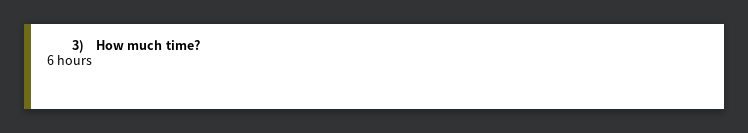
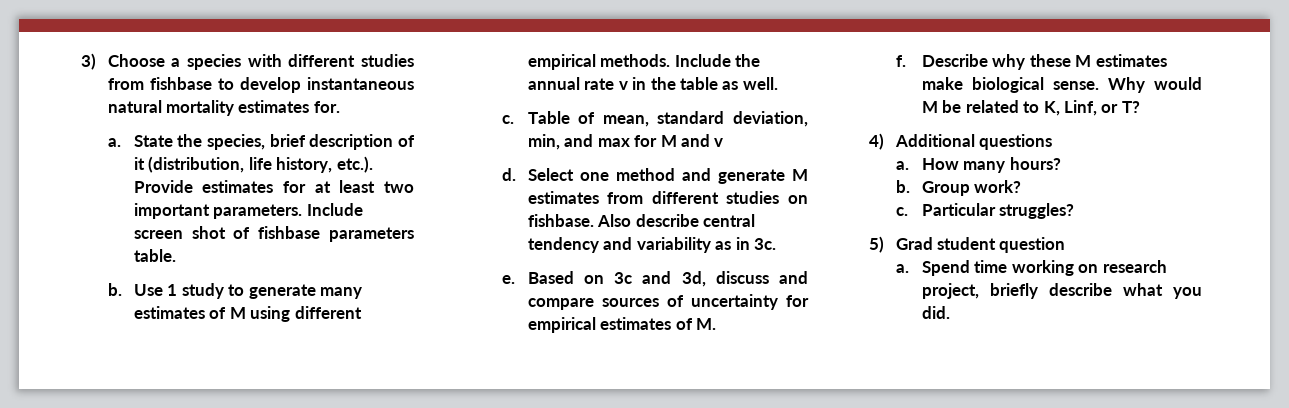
- 3) How much time?
- 6 hours
+ 3) Choose a species with different studies from fishbase to develop instantaneous natural mortality estimates for.
+ a. State the species, brief description of it (distribution, life history, etc.). Provide estimates for at least two important parameters. Include screen shot of fishbase parameters table.
+ b. Use 1 study to generate many estimates of M using different empirical methods. Include the annual rate v in the table as well.
+ c. Table of mean, standard deviation, min, and max for M and v
+ d. Select one method and generate M estimates from different studies on fishbase. Also describe central tendency and variability as in 3c.
+ e. Based on 3c and 3d, discuss and compare sources of uncertainty for empirical estimates of M.
+ f. Describe why these M estimates make biological sense. Why would M be related to K, Linf, or T?
+ 4) Additional questions
+ a. How many hours?
+ b. Group work?
+ c. Particular struggles?
+ 5) Grad student question
+ a. Spend time working on research project, briefly describe what you did.

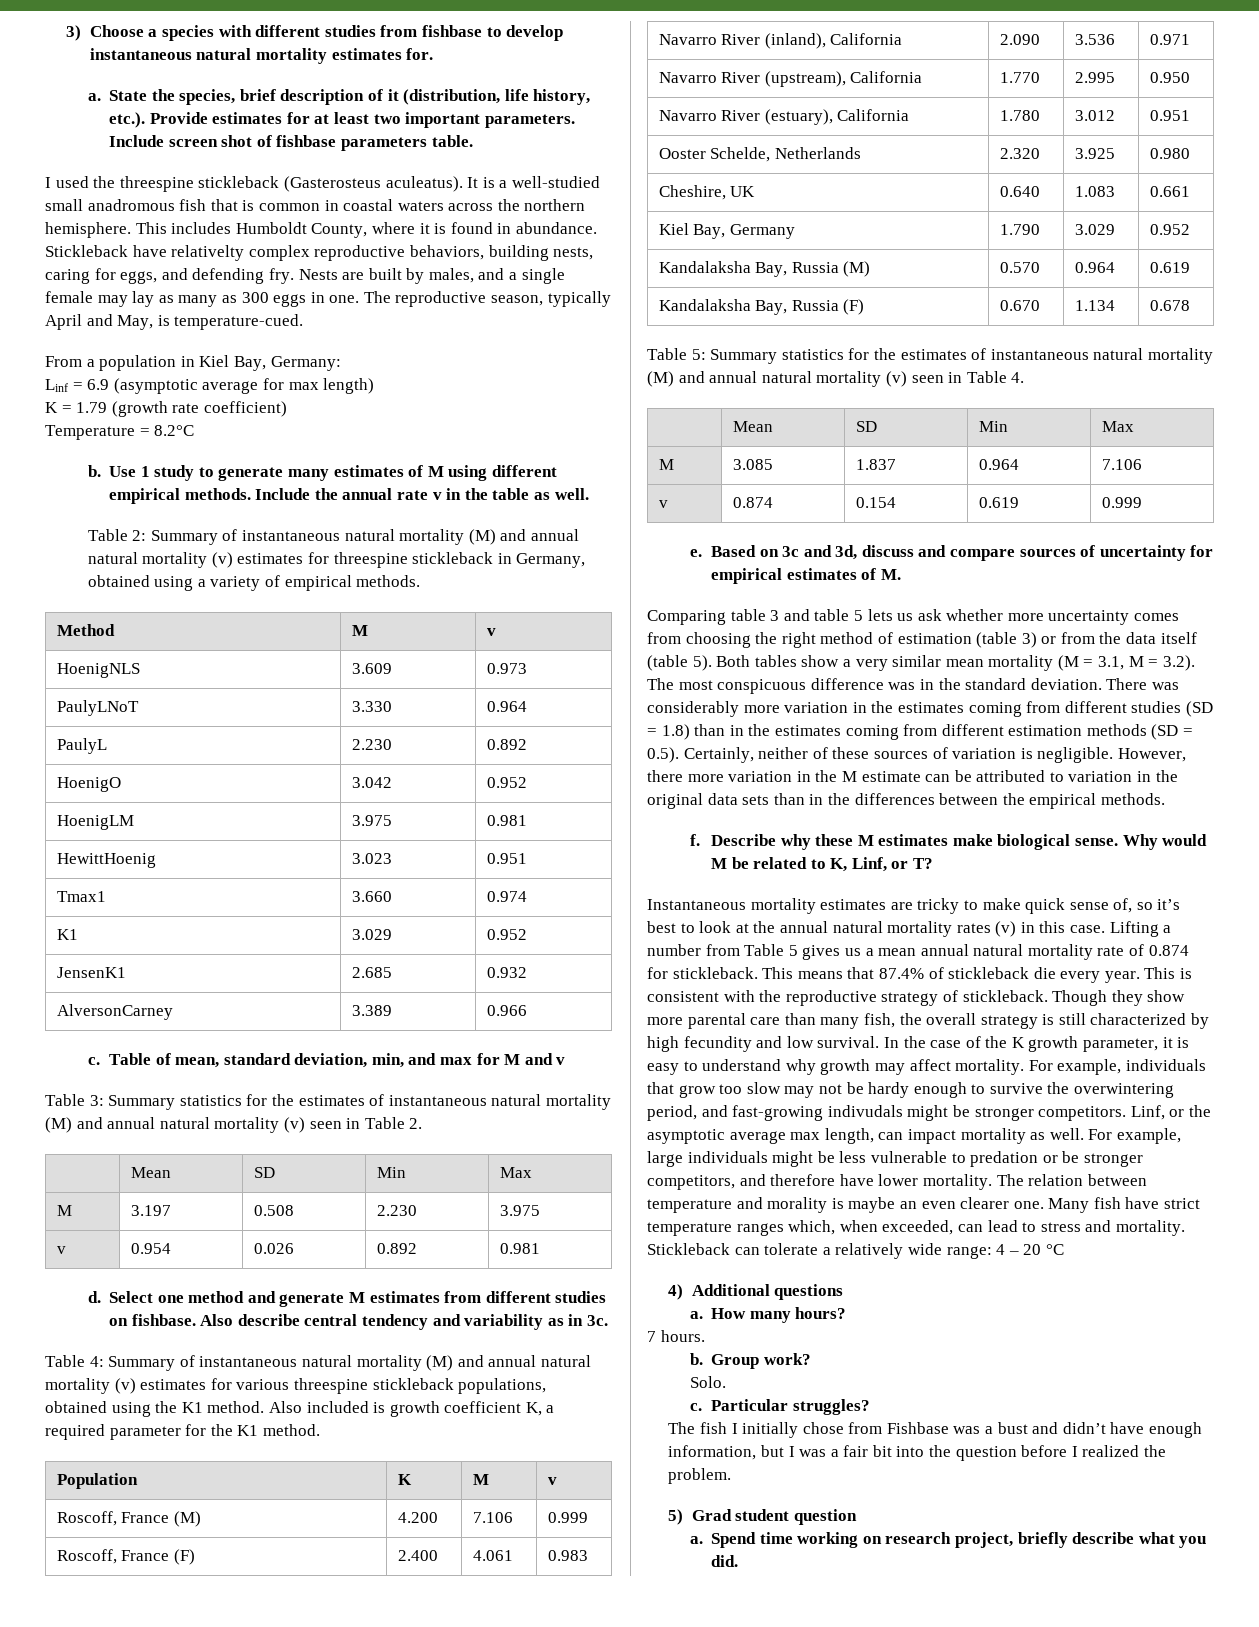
+ I used the threespine stickleback (Gasterosteus aculeatus). It is a well-studied small anadromous fish that is common in coastal waters across the northern hemisphere. This includes Humboldt County, where it is found in abundance. Stickleback have relativelty complex reproductive behaviors, building nests, caring for eggs, and defending fry. Nests are built by males, and a single female may lay as many as 300 eggs in one. The reproductive season, typically April and May, is temperature-cued.
+ From a population in Kiel Bay, Germany:
+ Linf = 6.9 (asymptotic average for max length)
+ K = 1.79 (growth rate coefficient)
+ Temperature = 8.2°C
+ Table 2: Summary of instantaneous natural mortality (M) and annual natural mortality (v) estimates for threespine stickleback in Germany, obtained using a variety of empirical methods.
+ Method | M | v
+ HoenigNLS | 3.609 | 0.973
+ PaulyLNoT | 3.330 | 0.964
+ PaulyL | 2.230 | 0.892
+ HoenigO | 3.042 | 0.952
+ HoenigLM | 3.975 | 0.981
+ HewittHoenig | 3.023 | 0.951
+ Tmax1 | 3.660 | 0.974
+ K1 | 3.029 | 0.952
+ JensenK1 | 2.685 | 0.932
+ AlversonCarney | 3.389 | 0.966
+ Table 3: Summary statistics for the estimates of instantaneous natural mortality (M) and annual natural mortality (v) seen in Table 2.
+ | Mean | SD | Min | Max
+ M | 3.197 | 0.508 | 2.230 | 3.975
+ v | 0.954 | 0.026 | 0.892 | 0.981
+ Table 4: Summary of instantaneous natural mortality (M) and annual natural mortality (v) estimates for various threespine stickleback populations, obtained using the K1 method. Also included is growth coefficient K, a required parameter for the K1 method.
+ Population | K | M | v
+ Roscoff, France (M) | 4.200 | 7.106 | 0.999
+ Roscoff, France (F) | 2.400 | 4.061 | 0.983
+ Navarro River (inland), California | 2.090 | 3.536 | 0.971
+ Navarro River (upstream), California | 1.770 | 2.995 | 0.950
+ Navarro River (estuary), California | 1.780 | 3.012 | 0.951
+ Ooster Schelde, Netherlands | 2.320 | 3.925 | 0.980
+ Cheshire, UK | 0.640 | 1.083 | 0.661
+ Kiel Bay, Germany | 1.790 | 3.029 | 0.952
+ Kandalaksha Bay, Russia (M) | 0.570 | 0.964 | 0.619
+ Kandalaksha Bay, Russia (F) | 0.670 | 1.134 | 0.678
+ Table 5: Summary statistics for the estimates of instantaneous natural mortality (M) and annual natural mortality (v) seen in Table 4.
+ | Mean | SD | Min | Max
+ M | 3.085 | 1.837 | 0.964 | 7.106
+ v | 0.874 | 0.154 | 0.619 | 0.999
+ Comparing table 3 and table 5 lets us ask whether more uncertainty comes from choosing the right method of estimation (table 3) or from the data itself (table 5). Both tables show a very similar mean mortality (M = 3.1, M = 3.2). The most conspicuous difference was in the standard deviation. There was considerably more variation in the estimates coming from different studies (SD = 1.8) than in the estimates coming from different estimation methods (SD = 0.5). Certainly, neither of these sources of variation is negligible. However, there more variation in the M estimate can be attributed to variation in the original data sets than in the differences between the empirical methods.
+ Instantaneous mortality estimates are tricky to make quick sense of, so it’s best to look at the annual natural mortality rates (v) in this case. Lifting a number from Table 5 gives us a mean annual natural mortality rate of 0.874 for stickleback. This means that 87.4% of stickleback die every year. This is consistent with the reproductive strategy of stickleback. Though they show more parental care than many fish, the overall strategy is still characterized by high fecundity and low survival. In the case of the K growth parameter, it is easy to understand why growth may affect mortality. For example, individuals that grow too slow may not be hardy enough to survive the overwintering period, and fast-growing indivudals might be stronger competitors. Linf, or the asymptotic average max length, can impact mortality as well. For example, large individuals might be less vulnerable to predation or be stronger competitors, and therefore have lower mortality. The relation between temperature and morality is maybe an even clearer one. Many fish have strict temperature ranges which, when exceeded, can lead to stress and mortality. Stickleback can tolerate a relatively wide range: 4 – 20 °C
+ 7 hours.
+ Solo.
+ The fish I initially chose from Fishbase was a bust and didn’t have enough information, but I was a fair bit into the question before I realized the problem.

